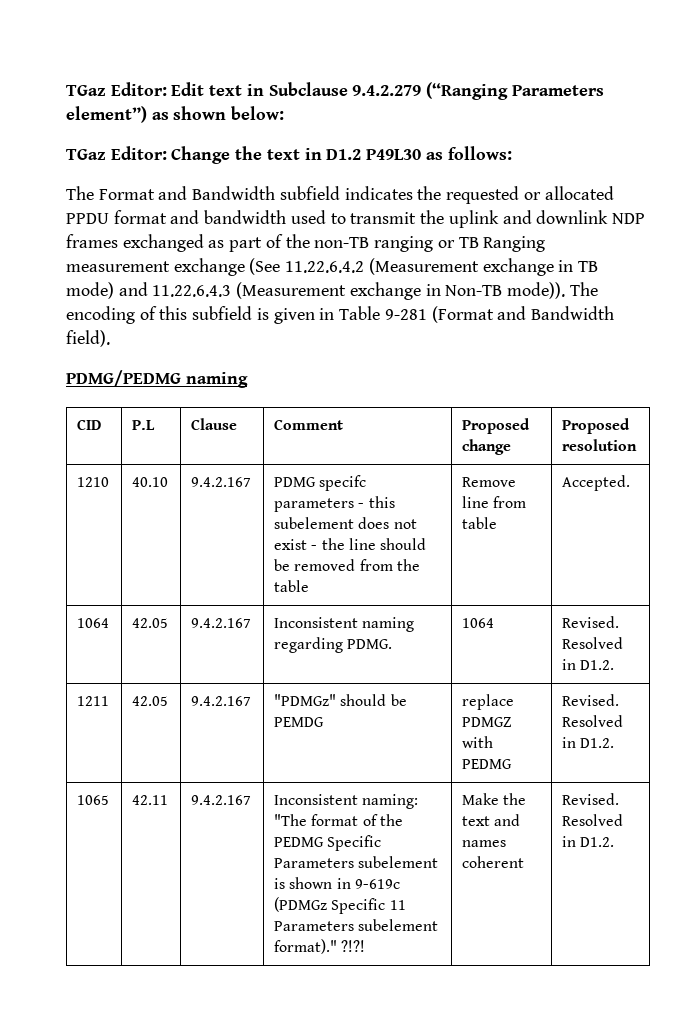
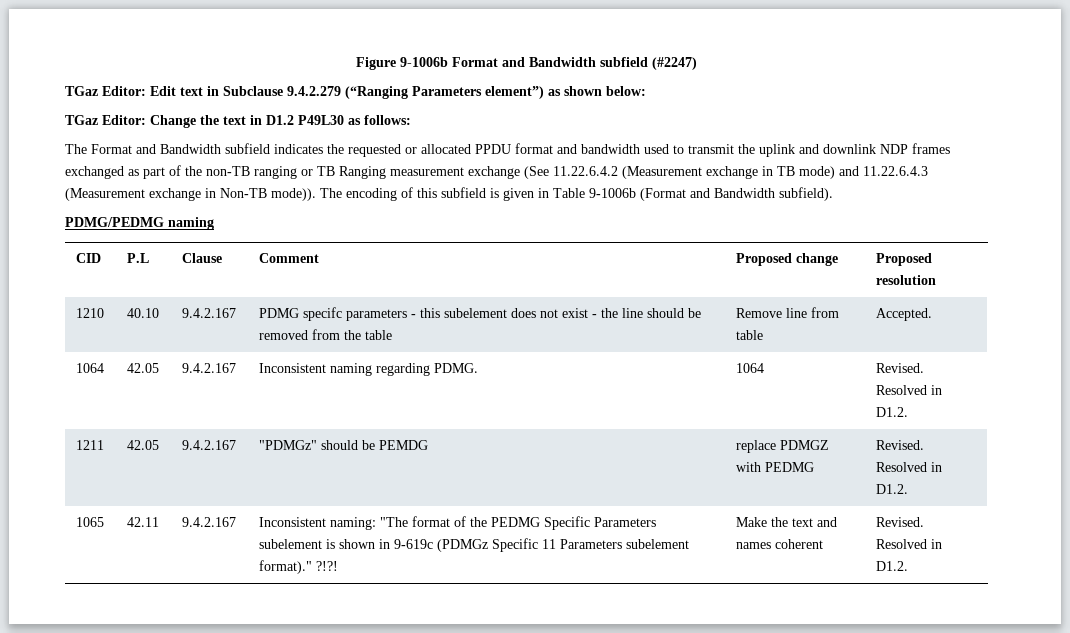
+ Figure 9-1006b Format and Bandwidth subfield (#2247)
- The encoding of this subfield is given in Table 9-281 (Format and Bandwidth field).
+ The encoding of this subfield is given in Table 9-1006b (Format and Bandwidth subfield).

